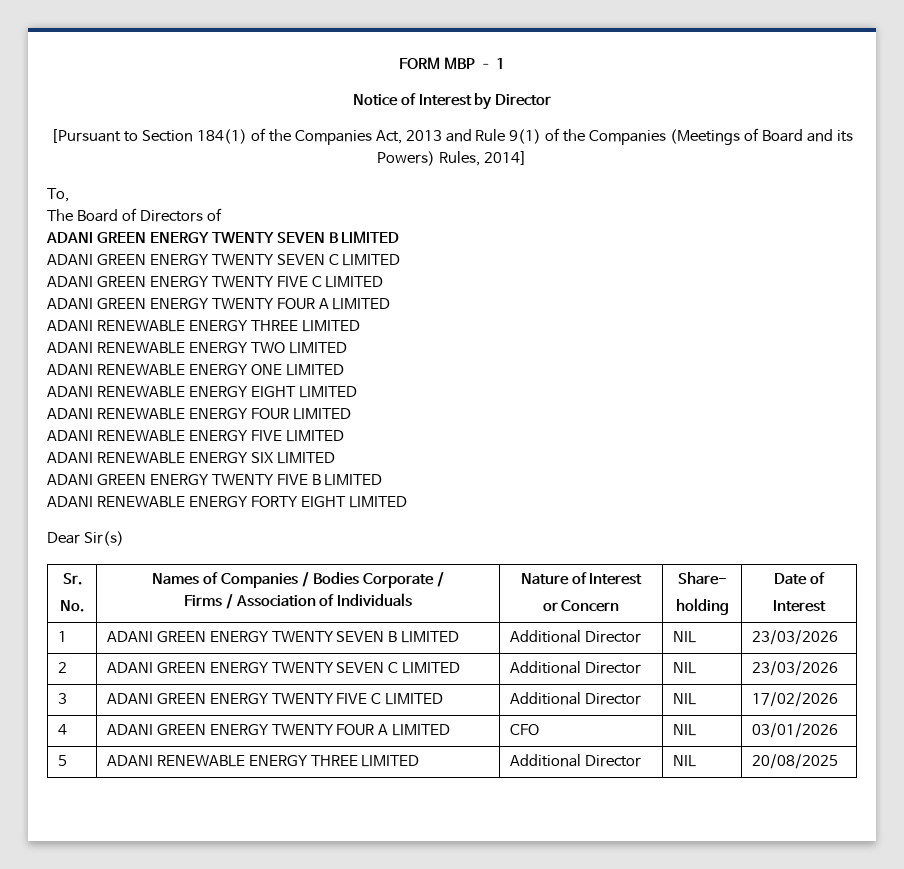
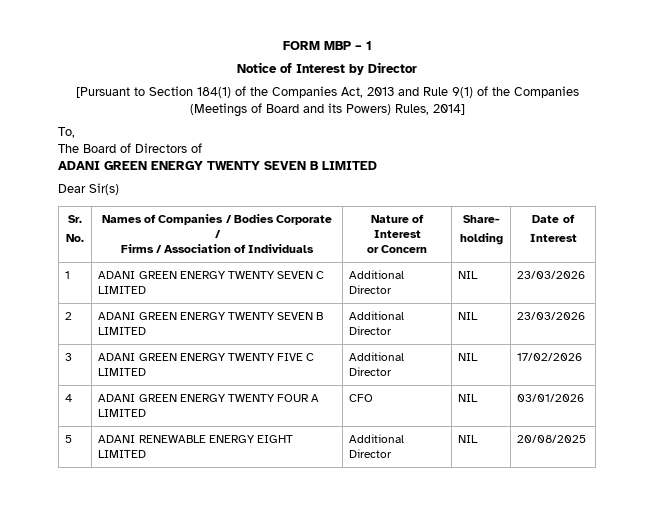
  The Board of Directors of
  ADANI GREEN ENERGY TWENTY SEVEN B LIMITED
- ADANI GREEN ENERGY TWENTY SEVEN C LIMITED
- ADANI GREEN ENERGY TWENTY FIVE C LIMITED
- ADANI GREEN ENERGY TWENTY FOUR A LIMITED
- ADANI RENEWABLE ENERGY THREE LIMITED
- ADANI RENEWABLE ENERGY TWO LIMITED
- ADANI RENEWABLE ENERGY ONE LIMITED
- ADANI RENEWABLE ENERGY EIGHT LIMITED
- ADANI RENEWABLE ENERGY FOUR LIMITED
- ADANI RENEWABLE ENERGY FIVE LIMITED
- ADANI RENEWABLE ENERGY SIX LIMITED
- ADANI GREEN ENERGY TWENTY FIVE B LIMITED
- ADANI RENEWABLE ENERGY FORTY EIGHT LIMITED
- 1 | ADANI GREEN ENERGY TWENTY SEVEN B LIMITED | Additional Director | NIL | 23/03/2026
+ 1 | ADANI GREEN ENERGY TWENTY SEVEN C LIMITED | Additional Director | NIL | 23/03/2026
- 2 | ADANI GREEN ENERGY TWENTY SEVEN C LIMITED | Additional Director | NIL | 23/03/2026
+ 2 | ADANI GREEN ENERGY TWENTY SEVEN B LIMITED | Additional Director | NIL | 23/03/2026
- 5 | ADANI RENEWABLE ENERGY THREE LIMITED | Additional Director | NIL | 20/08/2025
+ 5 | ADANI RENEWABLE ENERGY EIGHT LIMITED | Additional Director | NIL | 20/08/2025

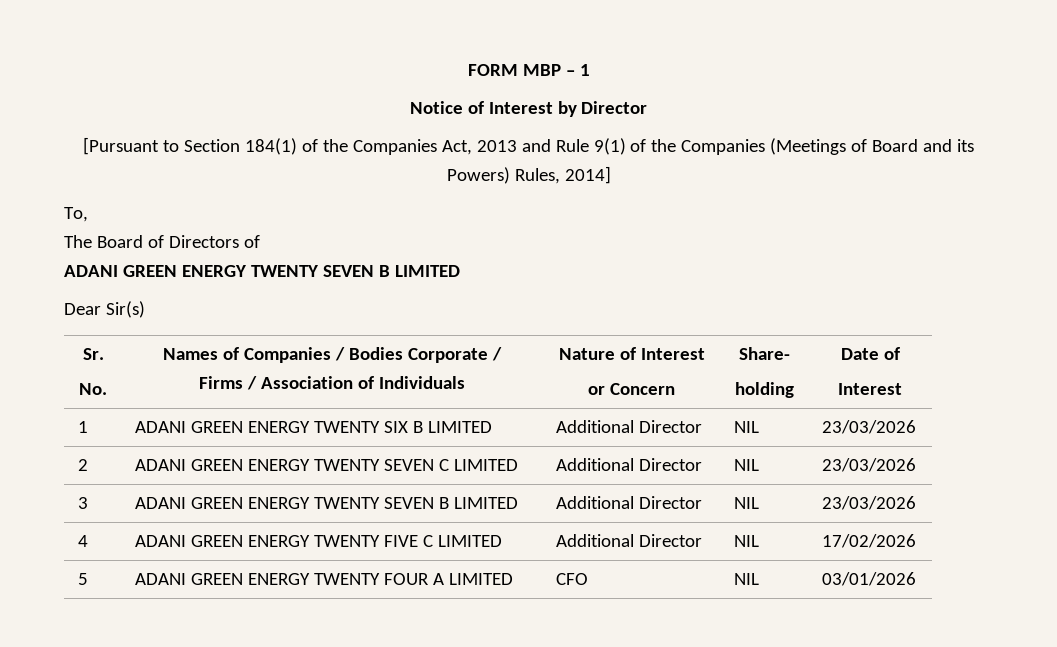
- 1 | ADANI GREEN ENERGY TWENTY SEVEN C LIMITED | Additional Director | NIL | 23/03/2026
+ 1 | ADANI GREEN ENERGY TWENTY SIX B LIMITED | Additional Director | NIL | 23/03/2026
- 2 | ADANI GREEN ENERGY TWENTY SEVEN B LIMITED | Additional Director | NIL | 23/03/2026
+ 2 | ADANI GREEN ENERGY TWENTY SEVEN C LIMITED | Additional Director | NIL | 23/03/2026
+ 3 | ADANI GREEN ENERGY TWENTY SEVEN B LIMITED | Additional Director | NIL | 23/03/2026
- 3 | ADANI GREEN ENERGY TWENTY FIVE C LIMITED | Additional Director | NIL | 17/02/2026
+ 4 | ADANI GREEN ENERGY TWENTY FIVE C LIMITED | Additional Director | NIL | 17/02/2026
- 4 | ADANI GREEN ENERGY TWENTY FOUR A LIMITED | CFO | NIL | 03/01/2026
+ 5 | ADANI GREEN ENERGY TWENTY FOUR A LIMITED | CFO | NIL | 03/01/2026
- 5 | ADANI RENEWABLE ENERGY EIGHT LIMITED | Additional Director | NIL | 20/08/2025

